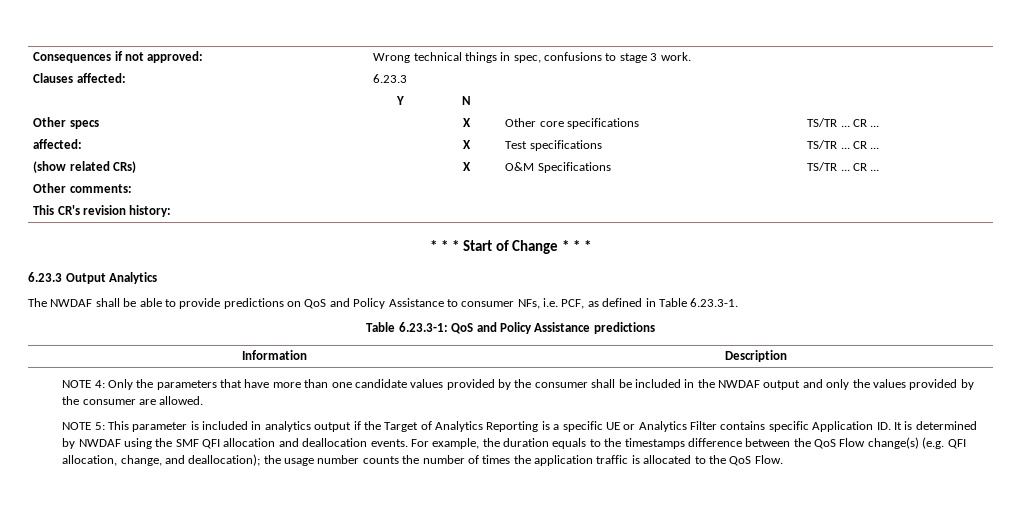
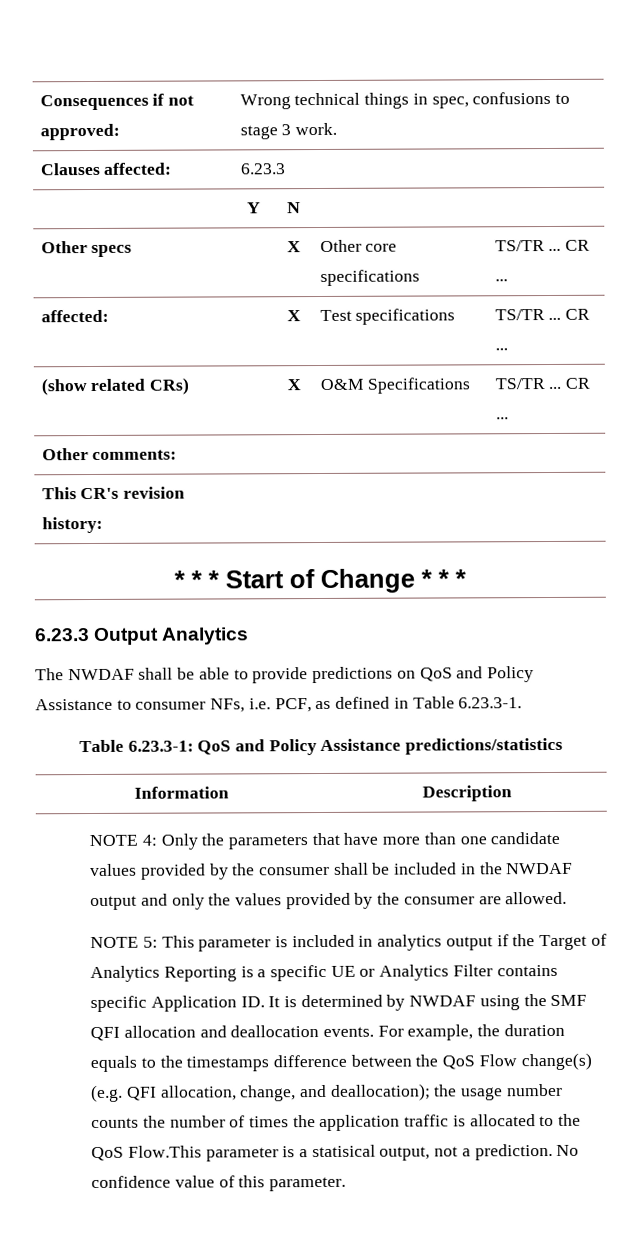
- Table 6.23.3-1: QoS and Policy Assistance predictions
+ Table 6.23.3-1: QoS and Policy Assistance predictions/statistics
- For example, the duration equals to the timestamps difference between the QoS Flow change(s) (e.g. QFI allocation, change, and deallocation); the usage number counts the number of times the application traffic is allocated to the QoS Flow.
+ For example, the duration equals to the timestamps difference between the QoS Flow change(s) (e.g. QFI allocation, change, and deallocation); the usage number counts the number of times the application traffic is allocated to the QoS Flow.This parameter is a statisical output, not a prediction. No confidence value of this parameter.

